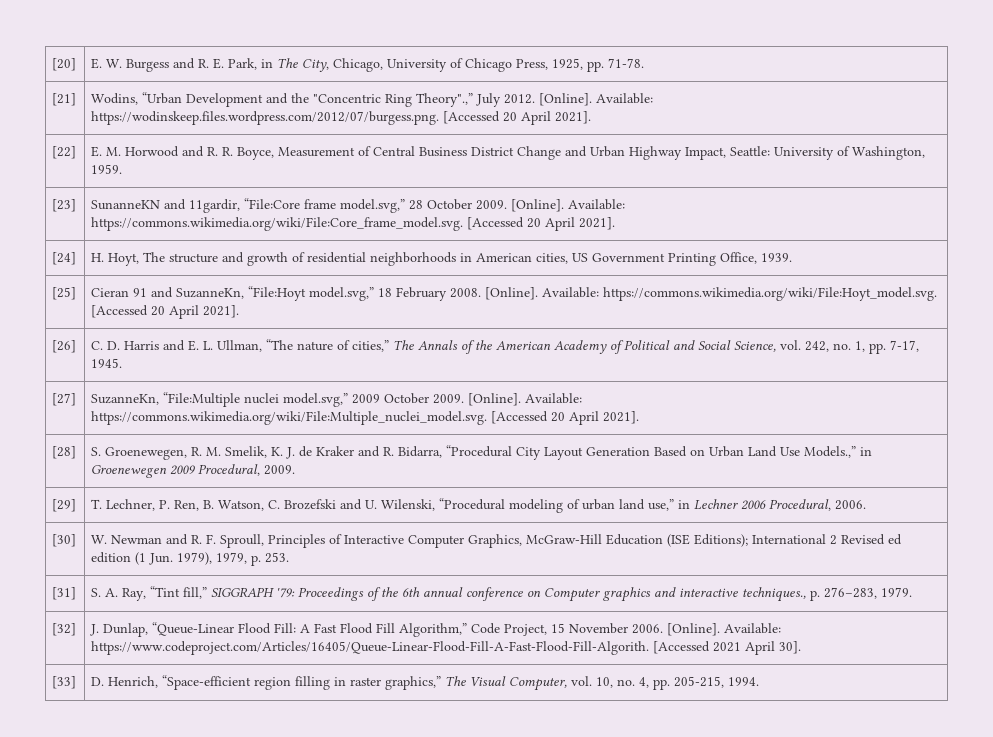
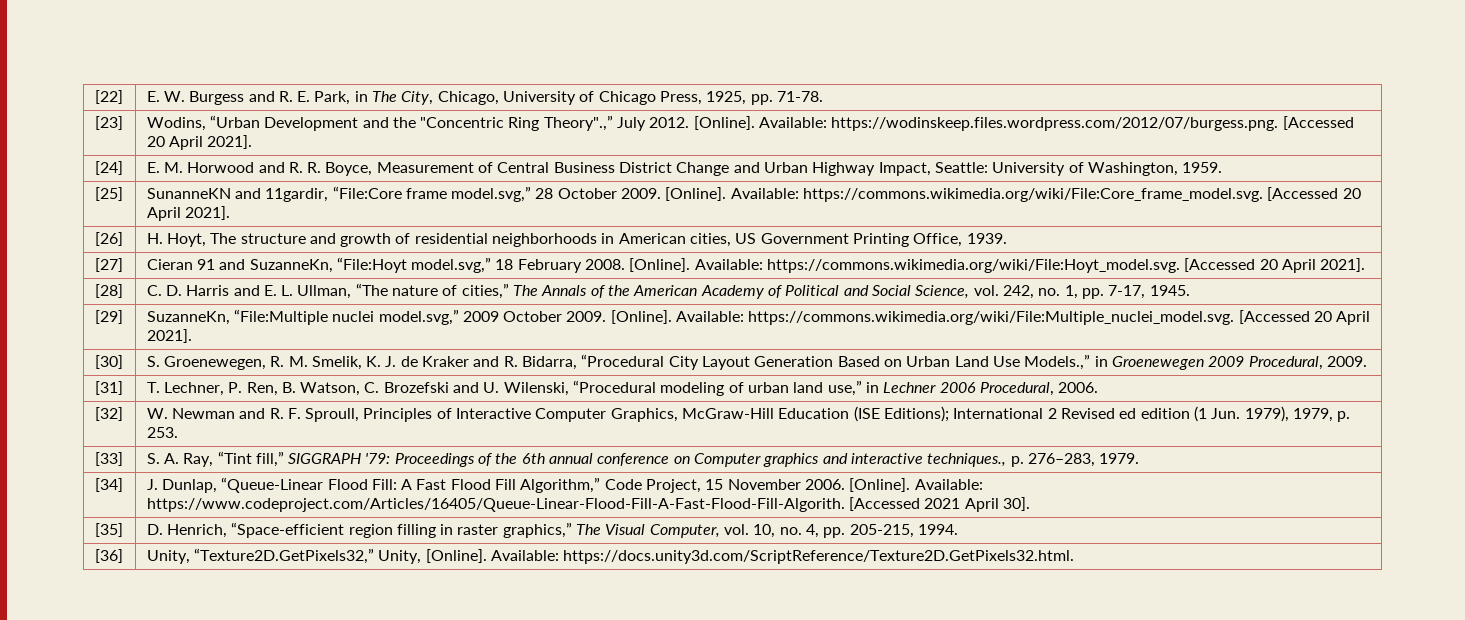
- [20] | E. W. Burgess and R. E. Park, in The City, Chicago, University of Chicago Press, 1925, pp. 71-78.
+ [22] | E. W. Burgess and R. E. Park, in The City, Chicago, University of Chicago Press, 1925, pp. 71-78.
- [21] | Wodins, “Urban Development and the "Concentric Ring Theory".,” July 2012. [Online]. Available: https://wodinskeep.files.wordpress.com/2012/07/burgess.png. [Accessed 20 April 2021].
+ [23] | Wodins, “Urban Development and the "Concentric Ring Theory".,” July 2012. [Online]. Available: https://wodinskeep.files.wordpress.com/2012/07/burgess.png. [Accessed 20 April 2021].
- [22] | E. M. Horwood and R. R. Boyce, Measurement of Central Business District Change and Urban Highway Impact, Seattle: University of Washington, 1959.
+ [24] | E. M. Horwood and R. R. Boyce, Measurement of Central Business District Change and Urban Highway Impact, Seattle: University of Washington, 1959.
- [23] | SunanneKN and 11gardir, “File:Core frame model.svg,” 28 October 2009. [Online]. Available: https://commons.wikimedia.org/wiki/File:Core_frame_model.svg. [Accessed 20 April 2021].
+ [25] | SunanneKN and 11gardir, “File:Core frame model.svg,” 28 October 2009. [Online]. Available: https://commons.wikimedia.org/wiki/File:Core_frame_model.svg. [Accessed 20 April 2021].
- [24] | H. Hoyt, The structure and growth of residential neighborhoods in American cities, US Government Printing Office, 1939.
+ [26] | H. Hoyt, The structure and growth of residential neighborhoods in American cities, US Government Printing Office, 1939.
- [25] | Cieran 91 and SuzanneKn, “File:Hoyt model.svg,” 18 February 2008. [Online]. Available: https://commons.wikimedia.org/wiki/File:Hoyt_model.svg. [Accessed 20 April 2021].
+ [27] | Cieran 91 and SuzanneKn, “File:Hoyt model.svg,” 18 February 2008. [Online]. Available: https://commons.wikimedia.org/wiki/File:Hoyt_model.svg. [Accessed 20 April 2021].
- [26] | C. D. Harris and E. L. Ullman, “The nature of cities,” The Annals of the American Academy of Political and Social Science, vol. 242, no. 1, pp. 7-17, 1945.
+ [28] | C. D. Harris and E. L. Ullman, “The nature of cities,” The Annals of the American Academy of Political and Social Science, vol. 242, no. 1, pp. 7-17, 1945.
- [27] | SuzanneKn, “File:Multiple nuclei model.svg,” 2009 October 2009. [Online]. Available: https://commons.wikimedia.org/wiki/File:Multiple_nuclei_model.svg. [Accessed 20 April 2021].
+ [29] | SuzanneKn, “File:Multiple nuclei model.svg,” 2009 October 2009. [Online]. Available: https://commons.wikimedia.org/wiki/File:Multiple_nuclei_model.svg. [Accessed 20 April 2021].
- [28] | S. Groenewegen, R. M. Smelik, K. J. de Kraker and R. Bidarra, “Procedural City Layout Generation Based on Urban Land Use Models.,” in Groenewegen 2009 Procedural, 2009.
+ [30] | S. Groenewegen, R. M. Smelik, K. J. de Kraker and R. Bidarra, “Procedural City Layout Generation Based on Urban Land Use Models.,” in Groenewegen 2009 Procedural, 2009.
- [29] | T. Lechner, P. Ren, B. Watson, C. Brozefski and U. Wilenski, “Procedural modeling of urban land use,” in Lechner 2006 Procedural, 2006.
+ [31] | T. Lechner, P. Ren, B. Watson, C. Brozefski and U. Wilenski, “Procedural modeling of urban land use,” in Lechner 2006 Procedural, 2006.
- [30] | W. Newman and R. F. Sproull, Principles of Interactive Computer Graphics, McGraw-Hill Education (ISE Editions); International 2 Revised ed edition (1 Jun. 1979), 1979, p. 253.
+ [32] | W. Newman and R. F. Sproull, Principles of Interactive Computer Graphics, McGraw-Hill Education (ISE Editions); International 2 Revised ed edition (1 Jun. 1979), 1979, p. 253.
- [31] | S. A. Ray, “Tint fill,” SIGGRAPH '79: Proceedings of the 6th annual conference on Computer graphics and interactive techniques., p. 276–283, 1979.
+ [33] | S. A. Ray, “Tint fill,” SIGGRAPH '79: Proceedings of the 6th annual conference on Computer graphics and interactive techniques., p. 276–283, 1979.
- [32] | J. Dunlap, “Queue-Linear Flood Fill: A Fast Flood Fill Algorithm,” Code Project, 15 November 2006. [Online]. Available: https://www.codeproject.com/Articles/16405/Queue-Linear-Flood-Fill-A-Fast-Flood-Fill-Algorith. [Accessed 2021 April 30].
+ [34] | J. Dunlap, “Queue-Linear Flood Fill: A Fast Flood Fill Algorithm,” Code Project, 15 November 2006. [Online]. Available: https://www.codeproject.com/Articles/16405/Queue-Linear-Flood-Fill-A-Fast-Flood-Fill-Algorith. [Accessed 2021 April 30].
- [33] | D. Henrich, “Space-efficient region filling in raster graphics,” The Visual Computer, vol. 10, no. 4, pp. 205-215, 1994.
+ [35] | D. Henrich, “Space-efficient region filling in raster graphics,” The Visual Computer, vol. 10, no. 4, pp. 205-215, 1994.
+ [36] | Unity, “Texture2D.GetPixels32,” Unity, [Online]. Available: https://docs.unity3d.com/ScriptReference/Texture2D.GetPixels32.html.

